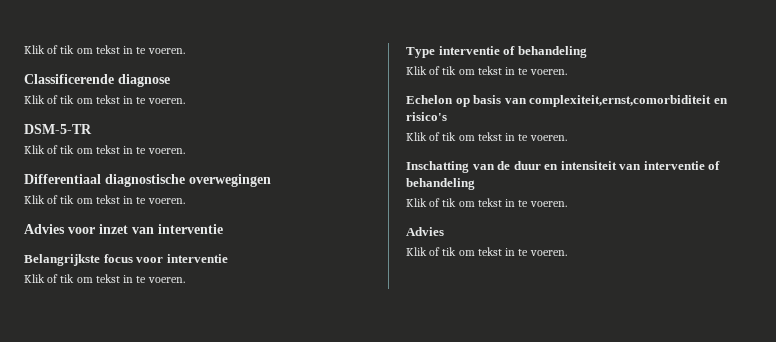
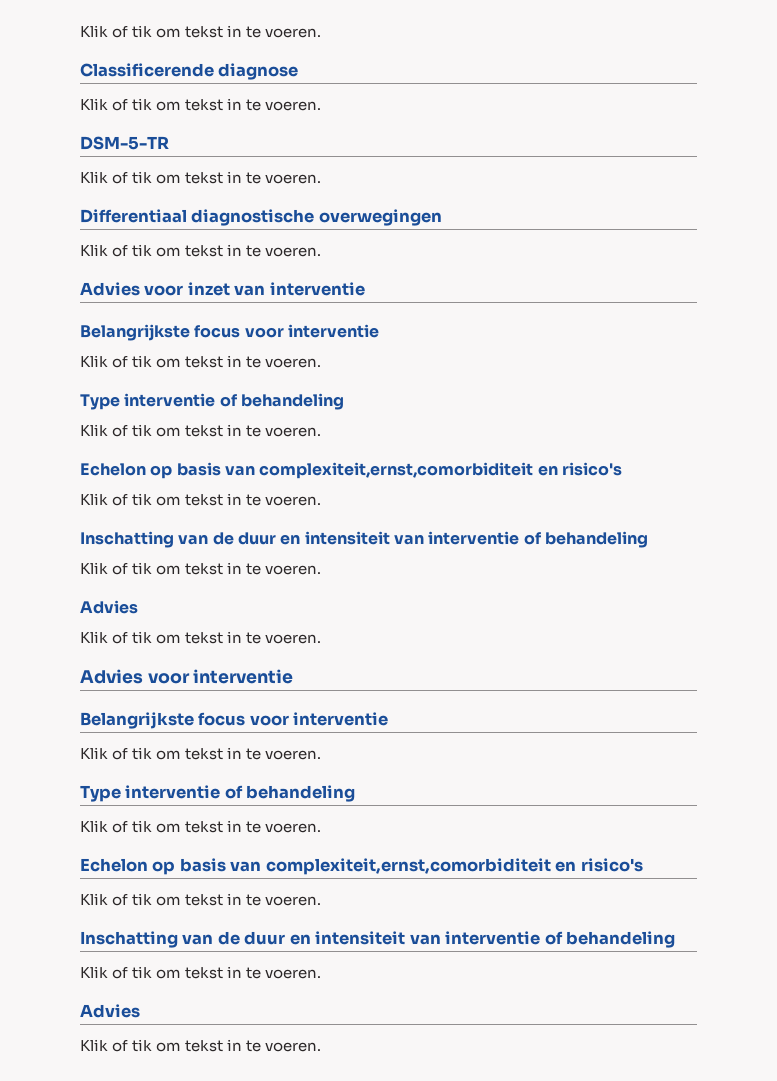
+ Advies voor interventie
+ Belangrijkste focus voor interventie
+ Klik of tik om tekst in te voeren.
+ Type interventie of behandeling
+ Klik of tik om tekst in te voeren.
+ Echelon op basis van complexiteit,ernst,comorbiditeit en risico's
+ Klik of tik om tekst in te voeren.
+ Inschatting van de duur en intensiteit van interventie of behandeling
+ Klik of tik om tekst in te voeren.
+ Advies
+ Klik of tik om tekst in te voeren.

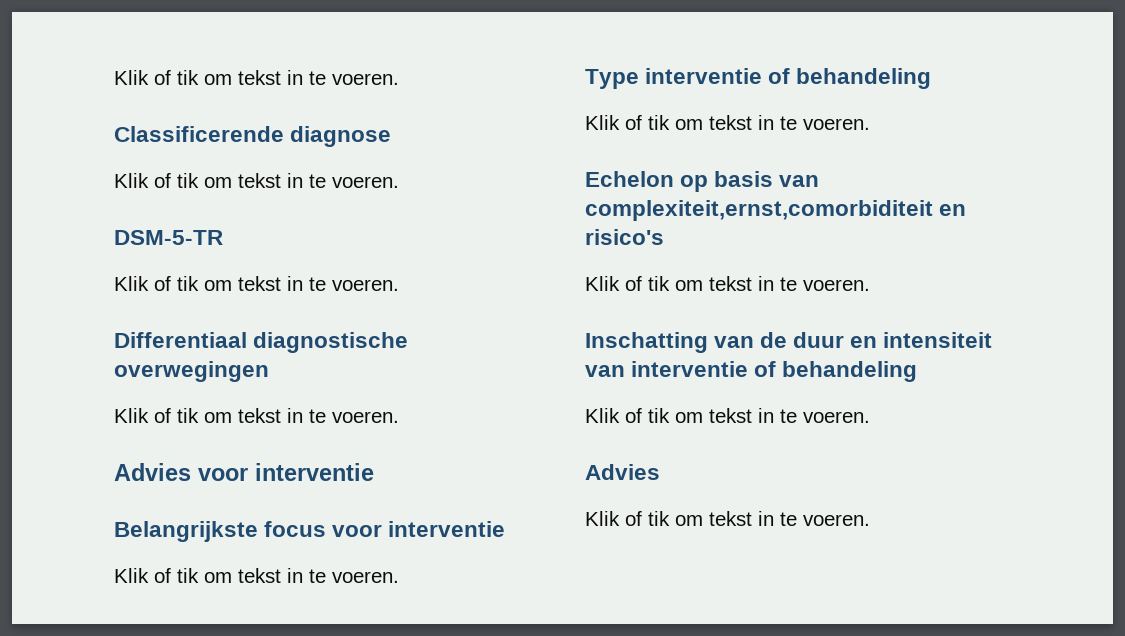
- Advies voor inzet van interventie
- Belangrijkste focus voor interventie
- Klik of tik om tekst in te voeren.
- Type interventie of behandeling
- Klik of tik om tekst in te voeren.
- Echelon op basis van complexiteit,ernst,comorbiditeit en risico's
- Klik of tik om tekst in te voeren.
- Inschatting van de duur en intensiteit van interventie of behandeling
- Klik of tik om tekst in te voeren.
- Advies
- Klik of tik om tekst in te voeren.

